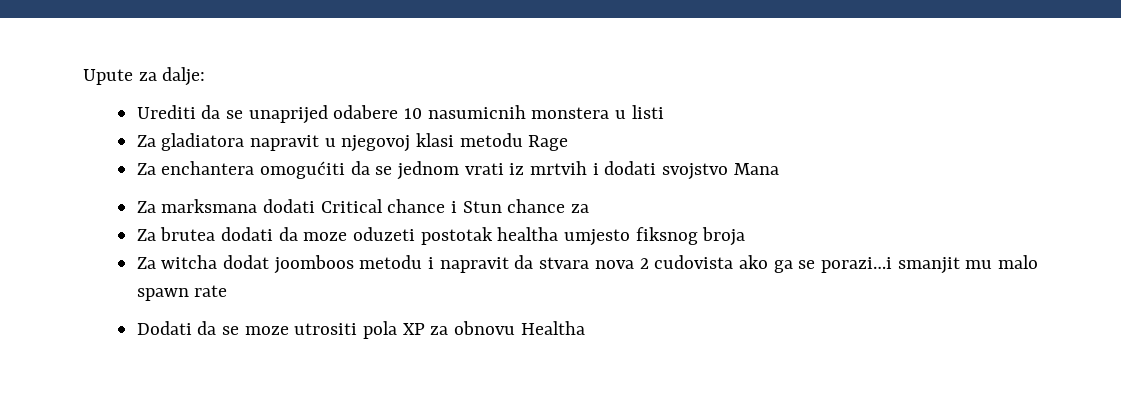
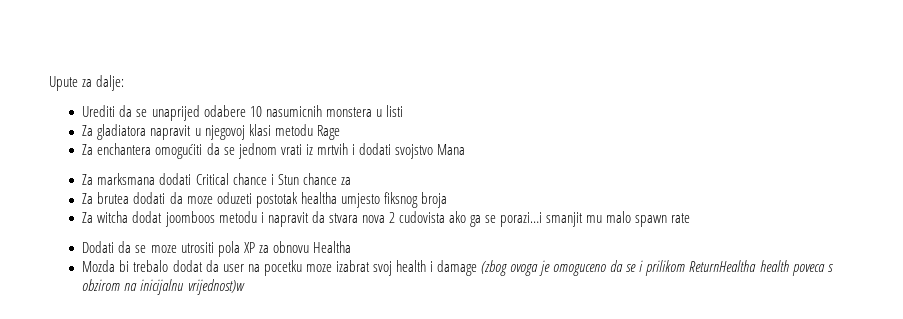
+ Mozda bi trebalo dodat da user na pocetku moze izabrat svoj health i damage (zbog ovoga je omoguceno da se i prilikom ReturnHealtha health poveca s obzirom na inicijalnu vrijednost)w

